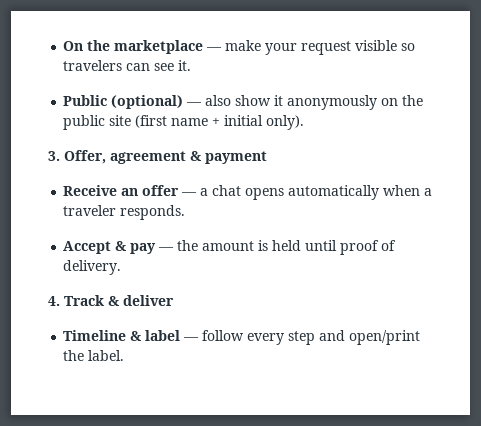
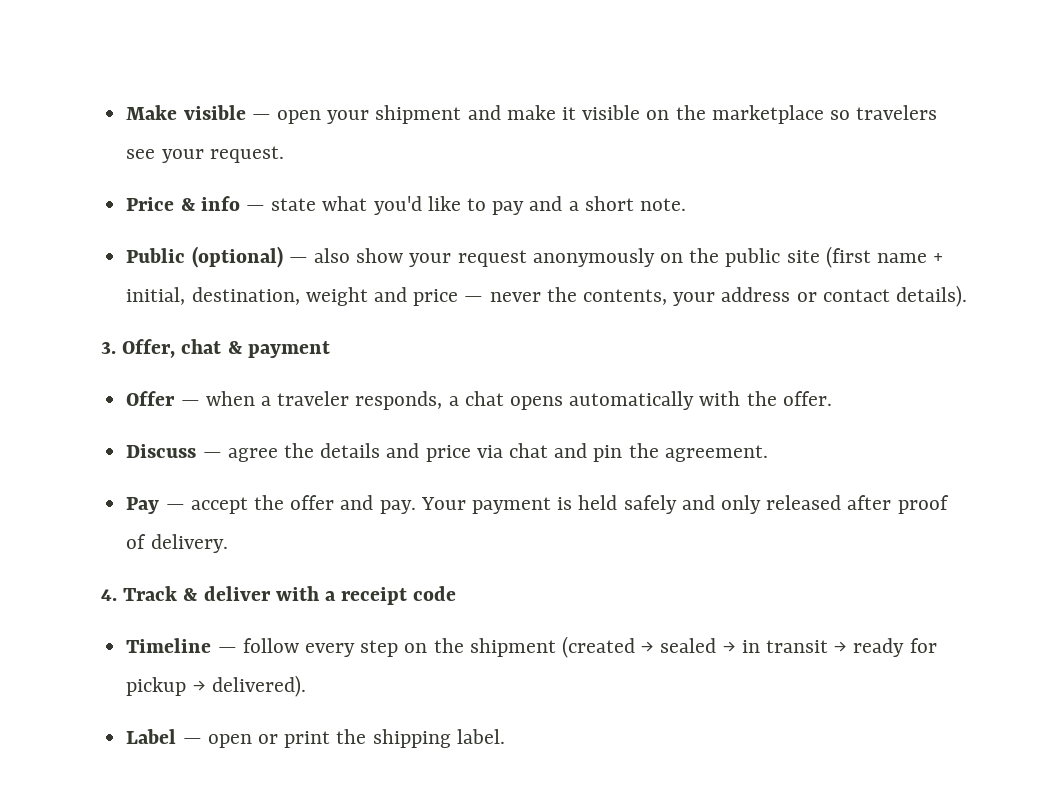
- On the marketplace — make your request visible so travelers can see it.
+ Make visible — open your shipment and make it visible on the marketplace so travelers see your request.
+ Price & info — state what you'd like to pay and a short note.
- Public (optional) — also show it anonymously on the public site (first name + initial only).
+ Public (optional) — also show your request anonymously on the public site (first name + initial, destination, weight and price — never the contents, your address or contact details).
- 3. Offer, agreement & payment
+ 3. Offer, chat & payment
- Receive an offer — a chat opens automatically when a traveler responds.
- Accept & pay — the amount is held until proof of delivery.
+ Offer — when a traveler responds, a chat opens automatically with the offer.
+ Discuss — agree the details and price via chat and pin the agreement.
+ Pay — accept the offer and pay. Your payment is held safely and only released after proof of delivery.
- 4. Track & deliver
+ 4. Track & deliver with a receipt code
- Timeline & label — follow every step and open/print the label.
+ Timeline — follow every step on the shipment (created → sealed → in transit → ready for pickup → delivered).
+ Label — open or print the shipping label.

